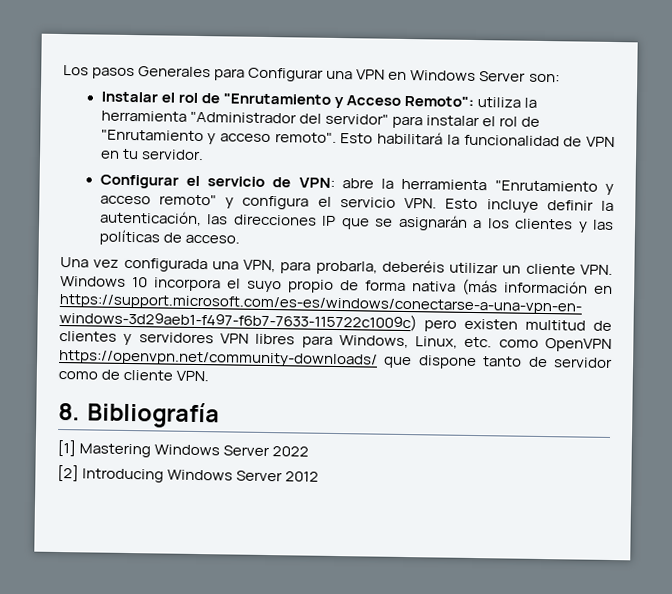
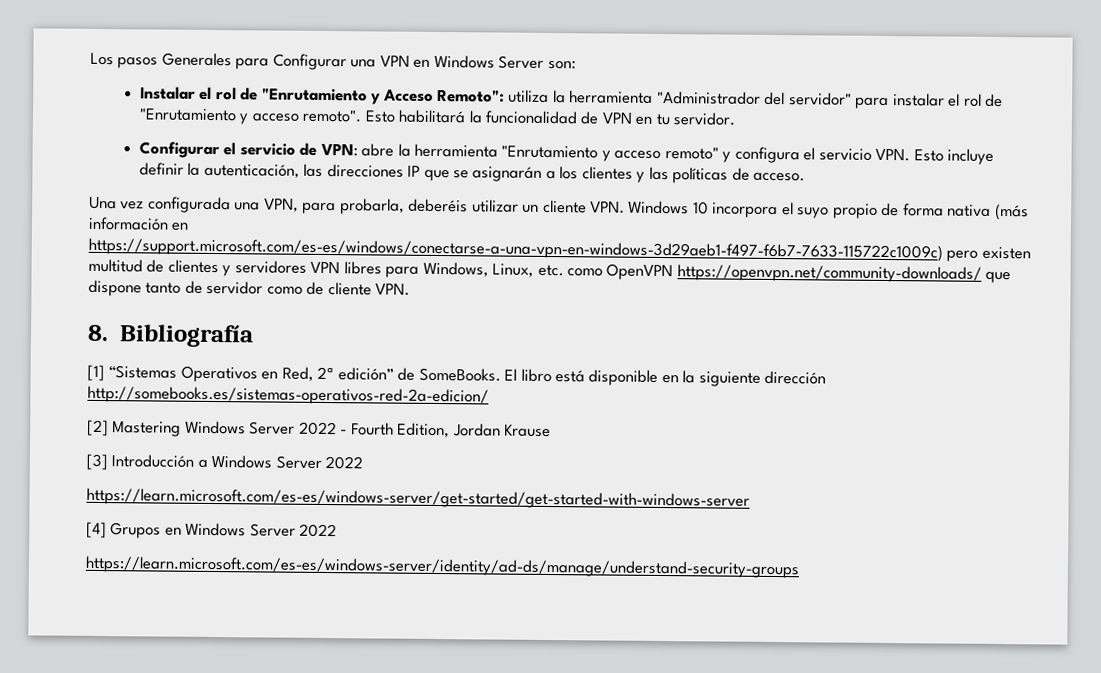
- [1] Mastering Windows Server 2022
- [2] Introducing Windows Server 2012
+ [1] “Sistemas Operativos en Red, 2ª edición” de SomeBooks. El libro está disponible en la siguiente dirección http://somebooks.es/sistemas-operativos-red-2a-edicion/
+ [2] Mastering Windows Server 2022 - Fourth Edition, Jordan Krause
+ [3] Introducción a Windows Server 2022
+ https://learn.microsoft.com/es-es/windows-server/get-started/get-started-with-windows-server
+ [4] Grupos en Windows Server 2022
+ https://learn.microsoft.com/es-es/windows-server/identity/ad-ds/manage/understand-security-groups

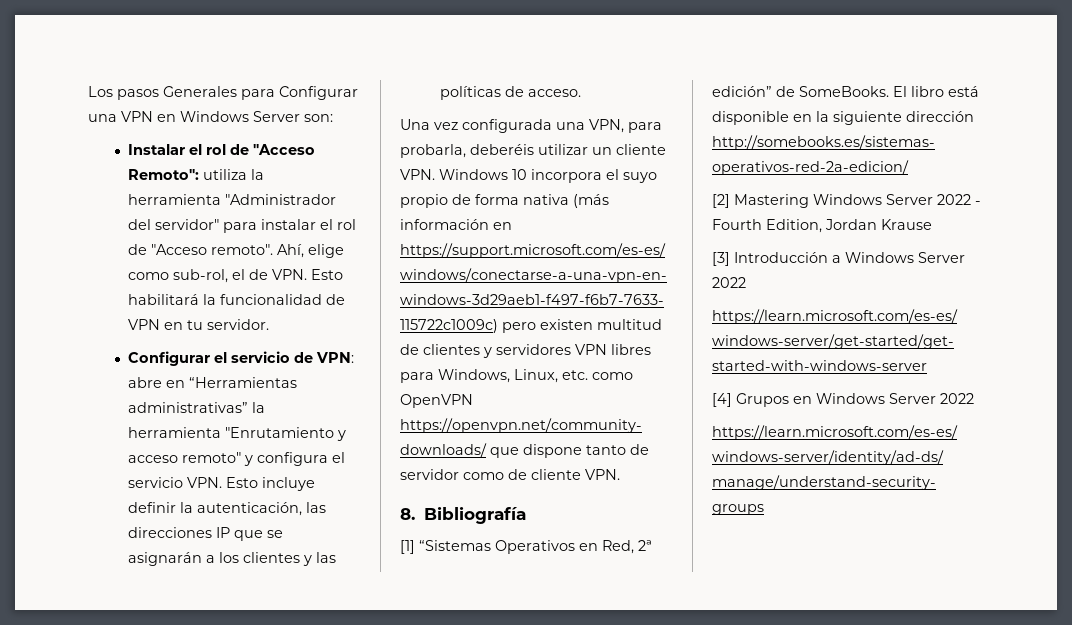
- Instalar el rol de "Enrutamiento y Acceso Remoto": utiliza la herramienta "Administrador del servidor" para instalar el rol de "Enrutamiento y acceso remoto". Esto habilitará la funcionalidad de VPN en tu servidor.
+ Instalar el rol de "Acceso Remoto": utiliza la herramienta "Administrador del servidor" para instalar el rol de "Acceso remoto". Ahí, elige como sub-rol, el de VPN. Esto habilitará la funcionalidad de VPN en tu servidor.
- Configurar el servicio de VPN: abre la herramienta "Enrutamiento y acceso remoto" y configura el servicio VPN. Esto incluye definir la autenticación, las direcciones IP que se asignarán a los clientes y las políticas de acceso.
+ Configurar el servicio de VPN: abre en “Herramientas administrativas” la herramienta "Enrutamiento y acceso remoto" y configura el servicio VPN. Esto incluye definir la autenticación, las direcciones IP que se asignarán a los clientes y las políticas de acceso.

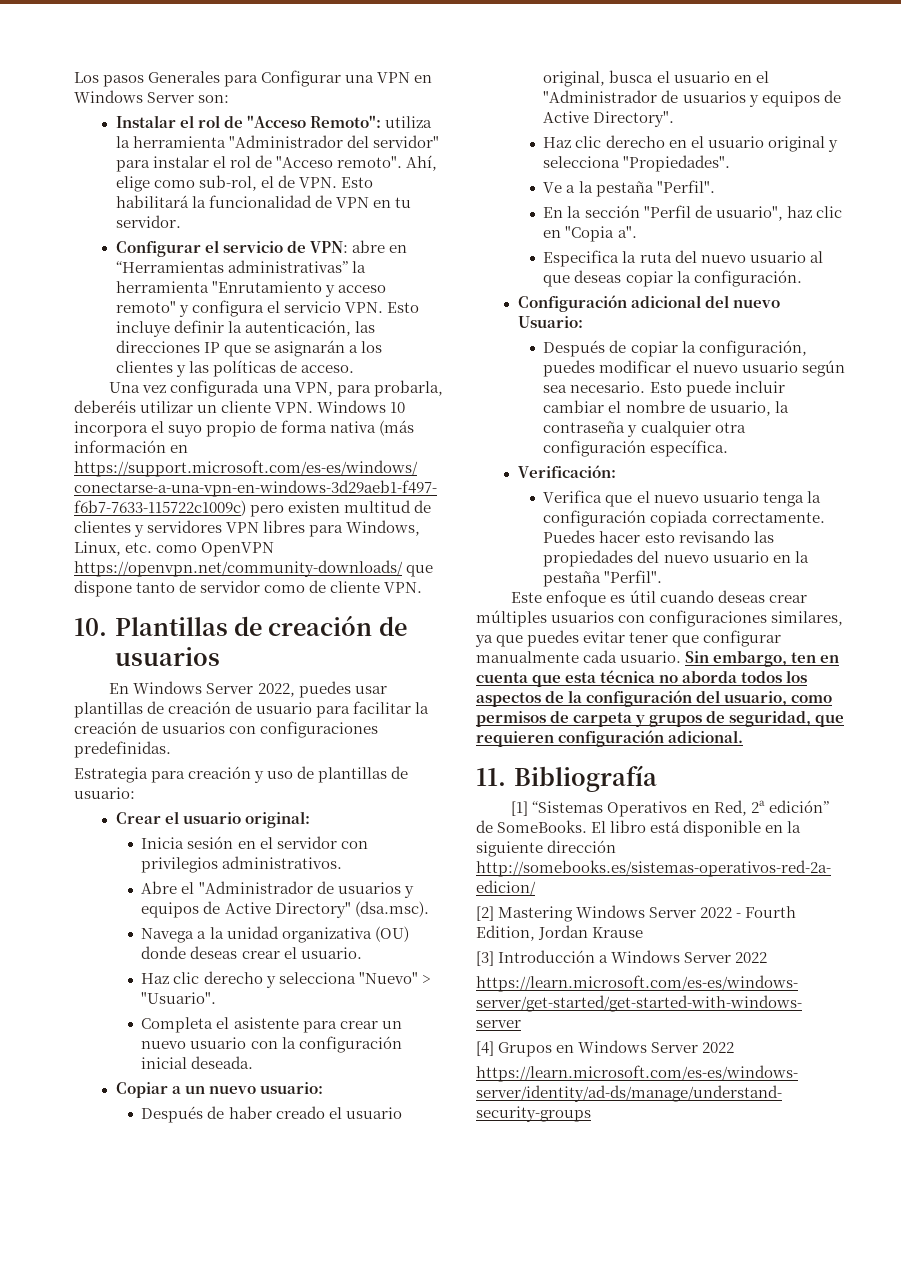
- 8. Bibliografía
+ 10. Plantillas de creación de usuarios
+ En Windows Server 2022, puedes usar plantillas de creación de usuario para facilitar la creación de usuarios con configuraciones predefinidas.
+ Estrategia para creación y uso de plantillas de usuario:
+ Crear el usuario original:
+ Inicia sesión en el servidor con privilegios administrativos.
+ Abre el "Administrador de usuarios y equipos de Active Directory" (dsa.msc).
+ Navega a la unidad organizativa (OU) donde deseas crear el usuario.
+ Haz clic derecho y selecciona "Nuevo" > "Usuario".
+ Completa el asistente para crear un nuevo usuario con la configuración inicial deseada.
+ Copiar a un nuevo usuario:
+ Después de haber creado el usuario original, busca el usuario en el "Administrador de usuarios y equipos de Active Directory".
+ Haz clic derecho en el usuario original y selecciona "Propiedades".
+ Ve a la pestaña "Perfil".
+ En la sección "Perfil de usuario", haz clic en "Copia a".
+ Especifica la ruta del nuevo usuario al que deseas copiar la configuración.
+ Configuración adicional del nuevo Usuario:
+ Después de copiar la configuración, puedes modificar el nuevo usuario según sea necesario. Esto puede incluir cambiar el nombre de usuario, la contraseña y cualquier otra configuración específica.
+ Verificación:
+ Verifica que el nuevo usuario tenga la configuración copiada correctamente. Puedes hacer esto revisando las propiedades del nuevo usuario en la pestaña "Perfil".
+ Este enfoque es útil cuando deseas crear múltiples usuarios con configuraciones similares, ya que puedes evitar tener que configurar manualmente cada usuario. Sin embargo, ten en cuenta que esta técnica no aborda todos los aspectos de la configuración del usuario, como permisos de carpeta y grupos de seguridad, que requieren configuración adicional.
+ 11. Bibliografía

